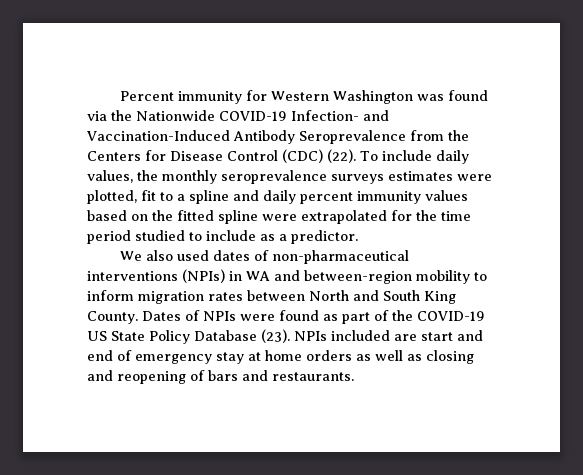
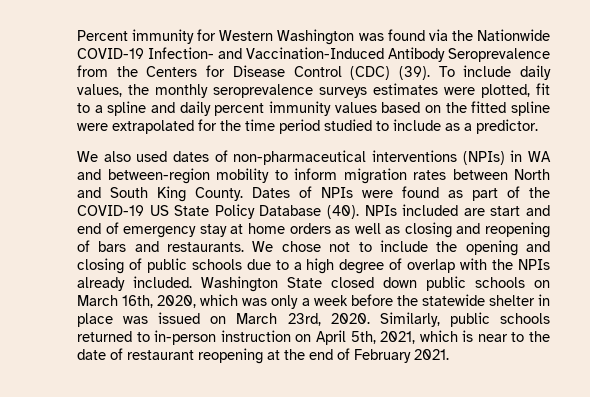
- Percent immunity for Western Washington was found via the Nationwide COVID-19 Infection- and Vaccination-Induced Antibody Seroprevalence from the Centers for Disease Control (CDC) (22).
+ Percent immunity for Western Washington was found via the Nationwide COVID-19 Infection- and Vaccination-Induced Antibody Seroprevalence from the Centers for Disease Control (CDC) (39).
- Dates of NPIs were found as part of the COVID-19 US State Policy Database (23).
+ Dates of NPIs were found as part of the COVID-19 US State Policy Database (40).
+ We chose not to include the opening and closing of public schools due to a high degree of overlap with the NPIs already included. Washington State closed down public schools on March 16th, 2020, which was only a week before the statewide shelter in place was issued on March 23rd, 2020. Similarly, public schools returned to in-person instruction on April 5th, 2021, which is near to the date of restaurant reopening at the end of February 2021.

